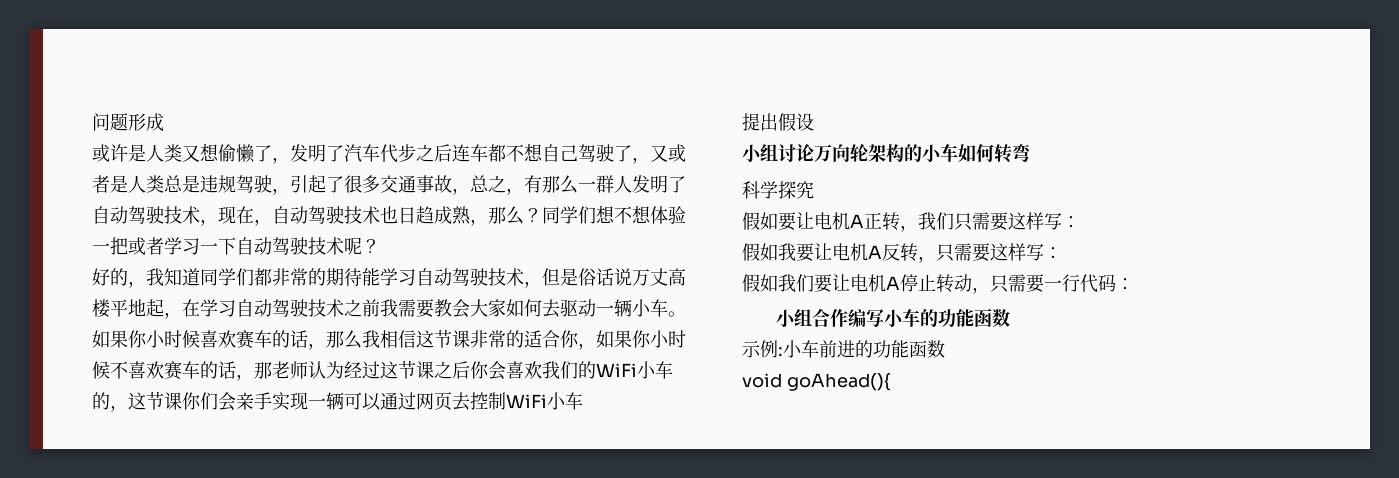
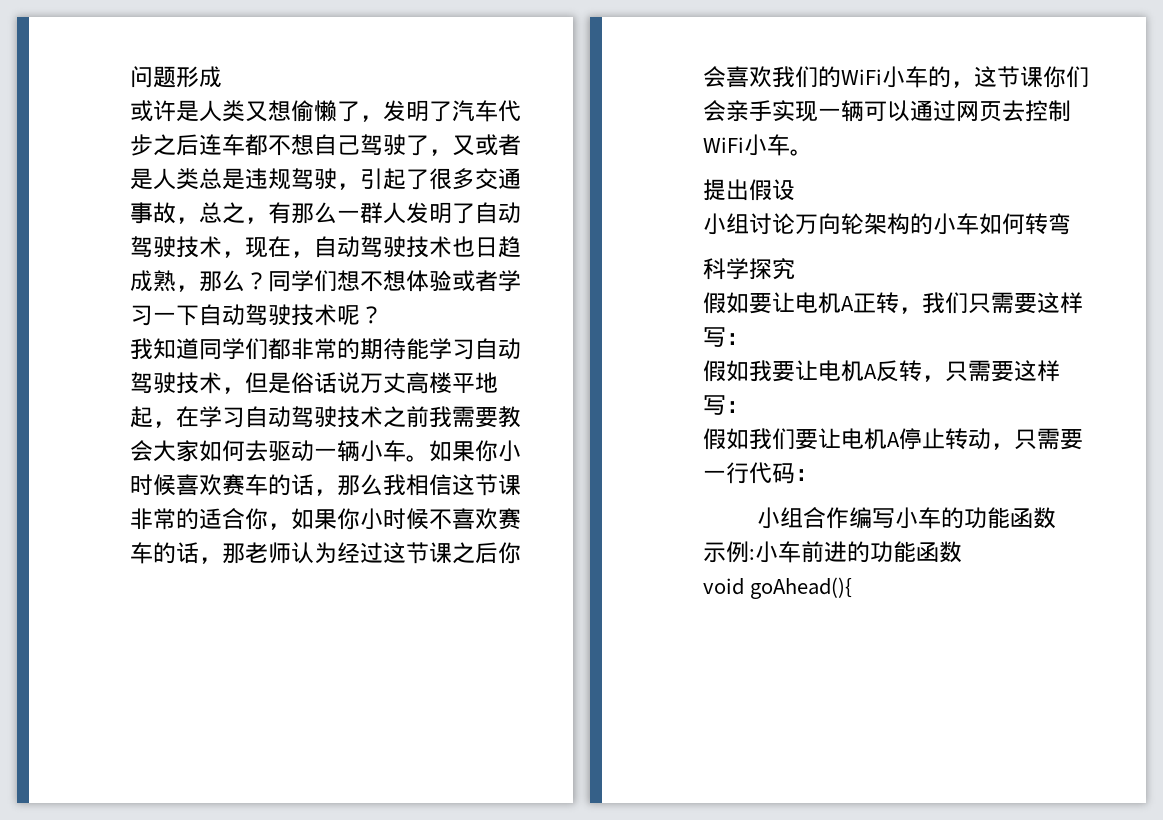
- 同学们想不想体验一把或者学习一下自动驾驶技术呢？
+ 同学们想不想体验或者学习一下自动驾驶技术呢？
- 好的，我知道同学们都非常的期待能学习自动驾驶技术，但是俗话说万丈高楼平地起，在学习自动驾驶技术之前我需要教会大家如何去驱动一辆小车。
+ 我知道同学们都非常的期待能学习自动驾驶技术，但是俗话说万丈高楼平地起，在学习自动驾驶技术之前我需要教会大家如何去驱动一辆小车。
- 如果你小时候喜欢赛车的话，那么我相信这节课非常的适合你，如果你小时候不喜欢赛车的话，那老师认为经过这节课之后你会喜欢我们的WiFi小车的，这节课你们会亲手实现一辆可以通过网页去控制WiFi小车
+ 如果你小时候喜欢赛车的话，那么我相信这节课非常的适合你，如果你小时候不喜欢赛车的话，那老师认为经过这节课之后你会喜欢我们的WiFi小车的，这节课你们会亲手实现一辆可以通过网页去控制WiFi小车。

